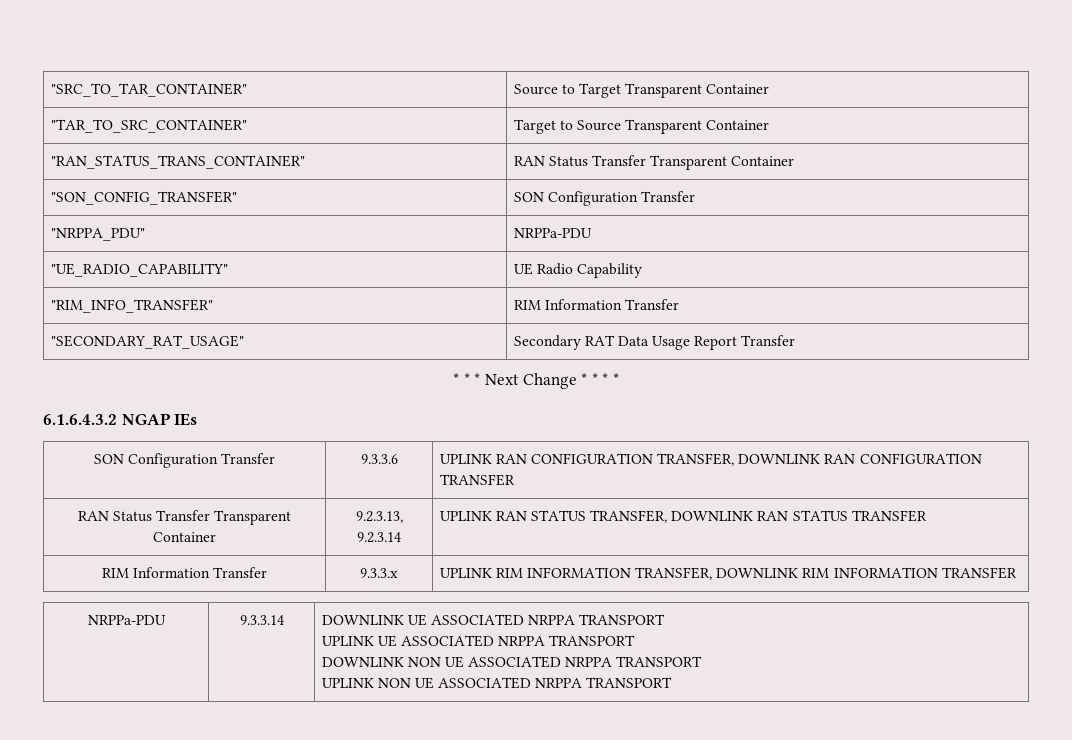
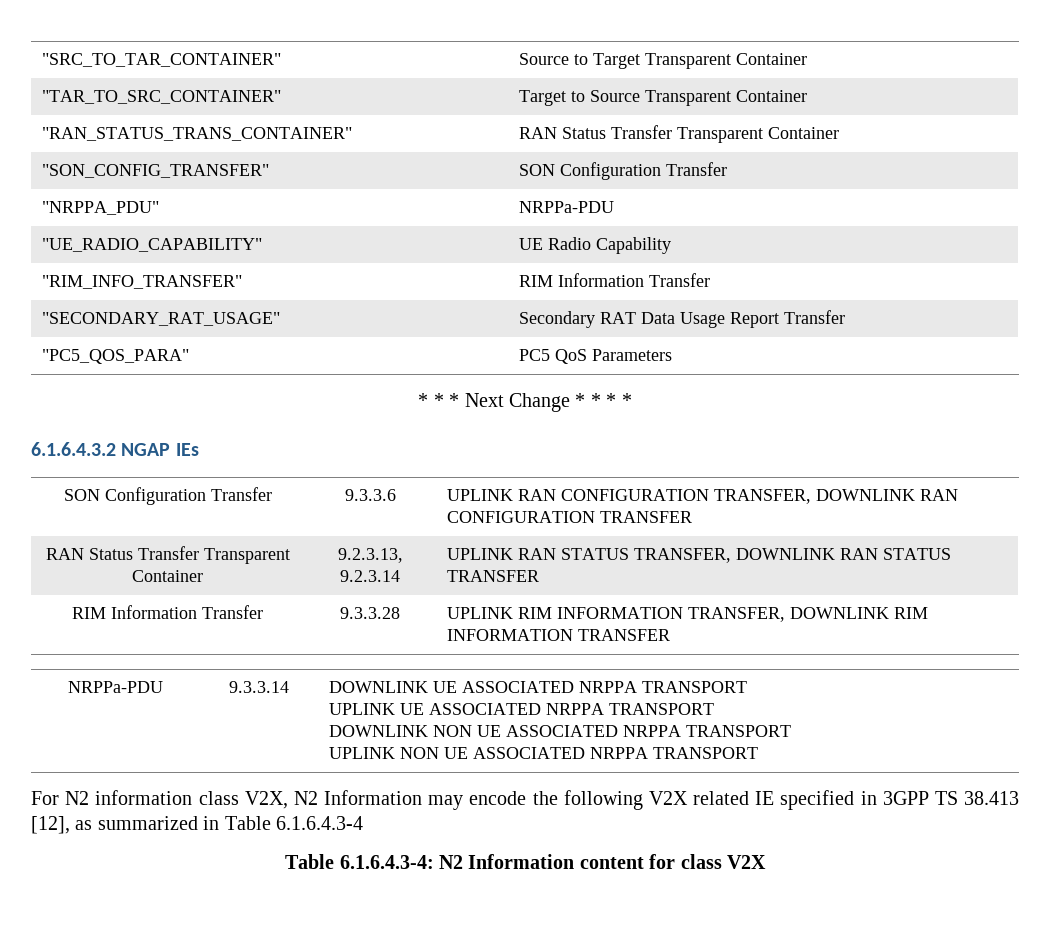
+ "PC5_QOS_PARA" | PC5 QoS Parameters
- RIM Information Transfer | 9.3.3.x | UPLINK RIM INFORMATION TRANSFER, DOWNLINK RIM INFORMATION TRANSFER
+ RIM Information Transfer | 9.3.3.28 | UPLINK RIM INFORMATION TRANSFER, DOWNLINK RIM INFORMATION TRANSFER
+ For N2 information class V2X, N2 Information may encode the following V2X related IE specified in 3GPP TS 38.413 [12], as summarized in Table 6.1.6.4.3-4
+ Table 6.1.6.4.3-4: N2 Information content for class V2X

